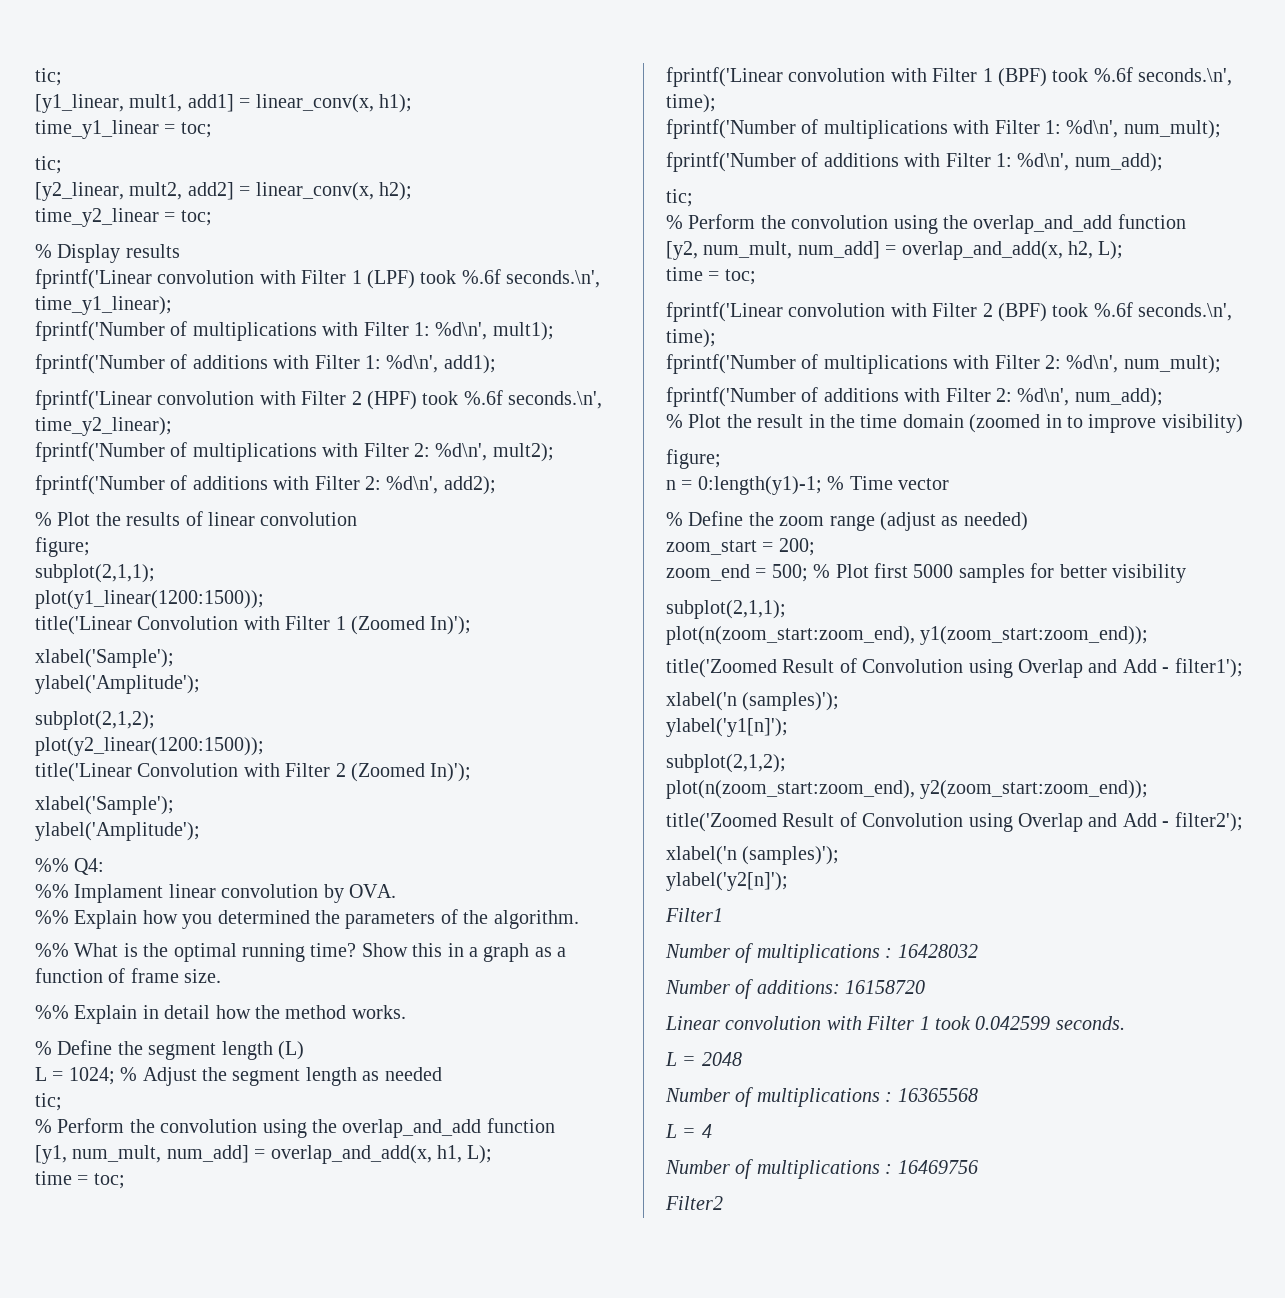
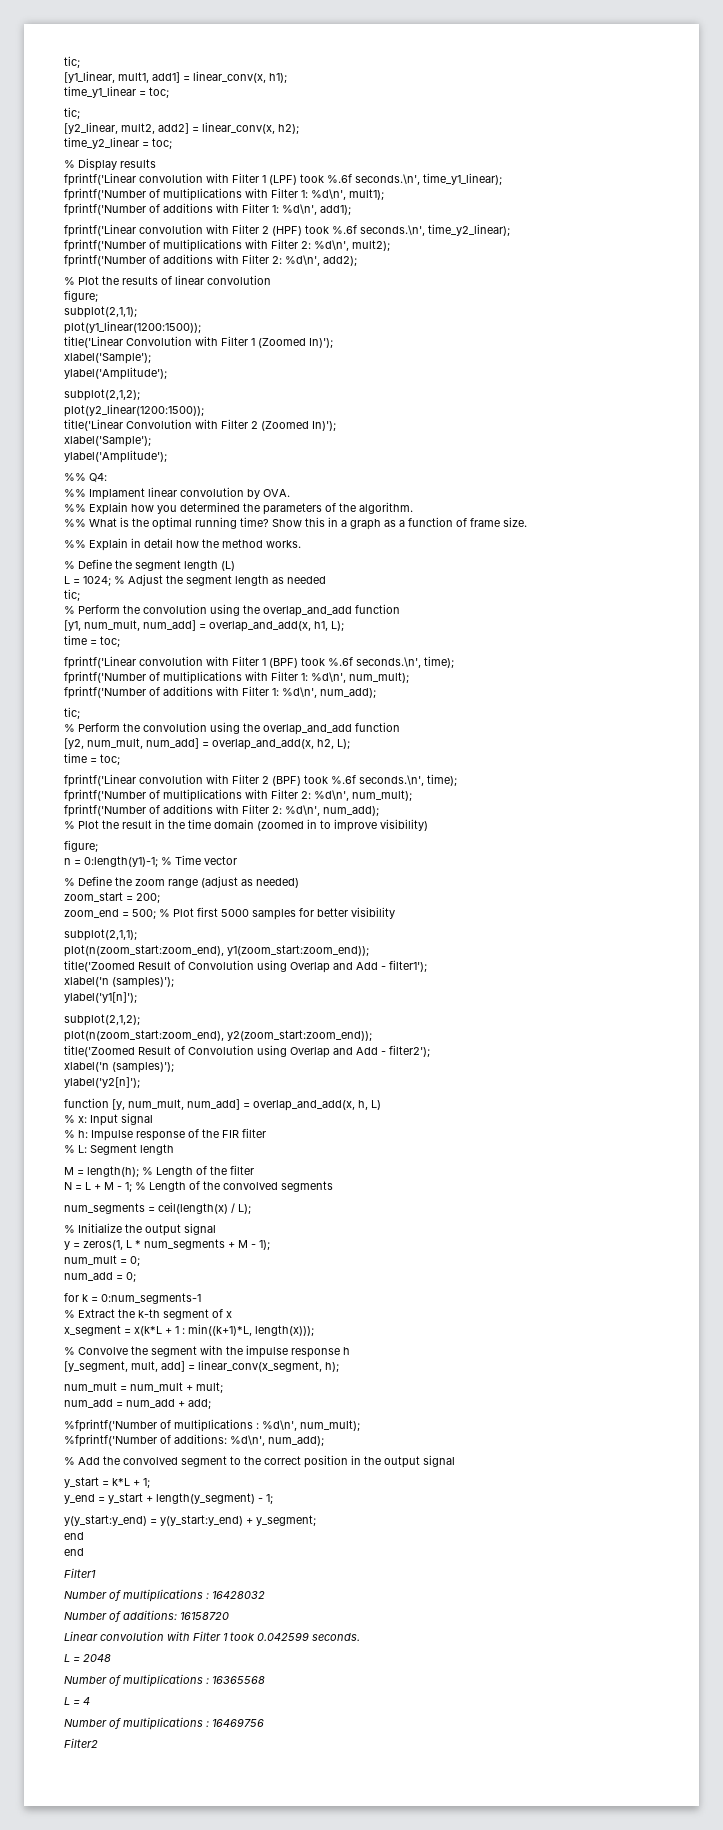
+ function [y, num_mult, num_add] = overlap_and_add(x, h, L)
+ % x: Input signal
+ % h: Impulse response of the FIR filter
+ % L: Segment length
+ M = length(h); % Length of the filter
+ N = L + M - 1; % Length of the convolved segments
+ num_segments = ceil(length(x) / L);
+ % Initialize the output signal
+ y = zeros(1, L * num_segments + M - 1);
+ num_mult = 0;
+ num_add = 0;
+ for k = 0:num_segments-1
+ % Extract the k-th segment of x
+ x_segment = x(k*L + 1 : min((k+1)*L, length(x)));
+ % Convolve the segment with the impulse response h
+ [y_segment, mult, add] = linear_conv(x_segment, h);
+ num_mult = num_mult + mult;
+ num_add = num_add + add;
+ %fprintf('Number of multiplications : %d\n', num_mult);
+ %fprintf('Number of additions: %d\n', num_add);
+ % Add the convolved segment to the correct position in the output signal
+ y_start = k*L + 1;
+ y_end = y_start + length(y_segment) - 1;
+ y(y_start:y_end) = y(y_start:y_end) + y_segment;
+ end
+ end

